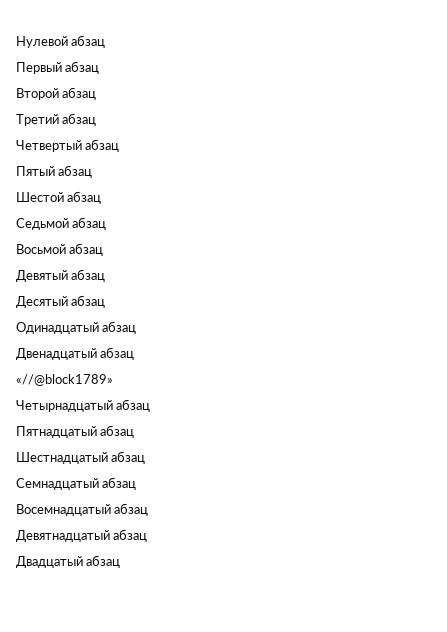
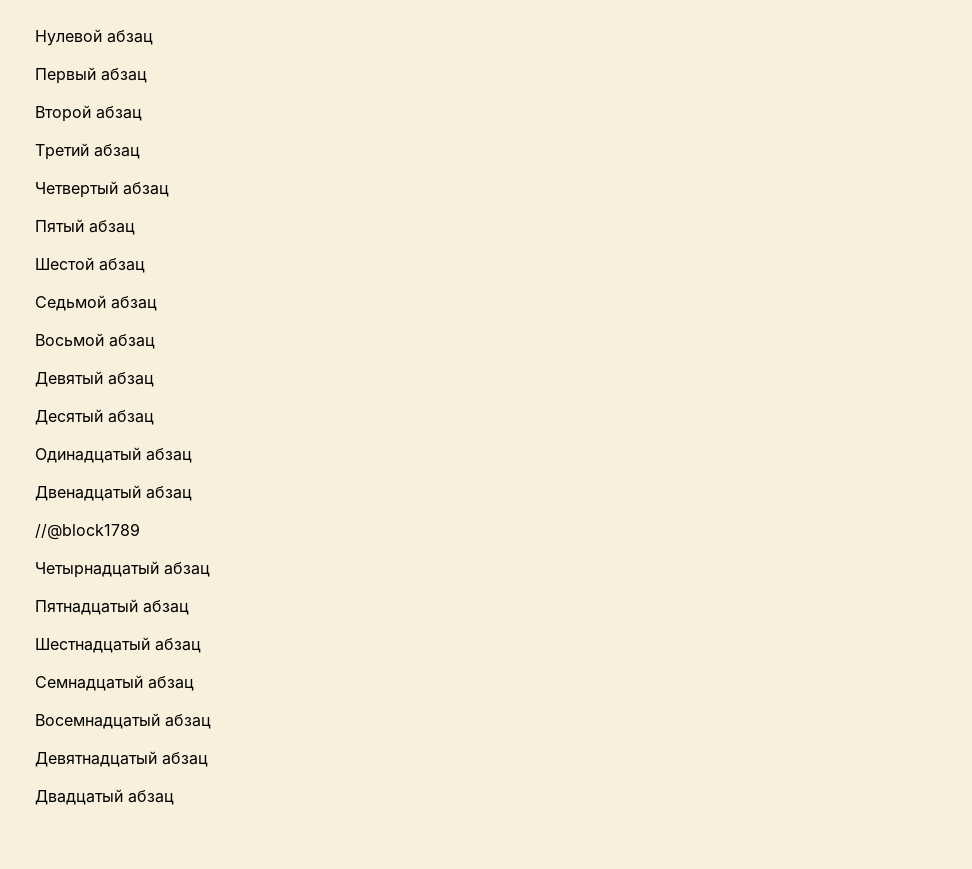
- «//@block1789»
+ //@block1789

